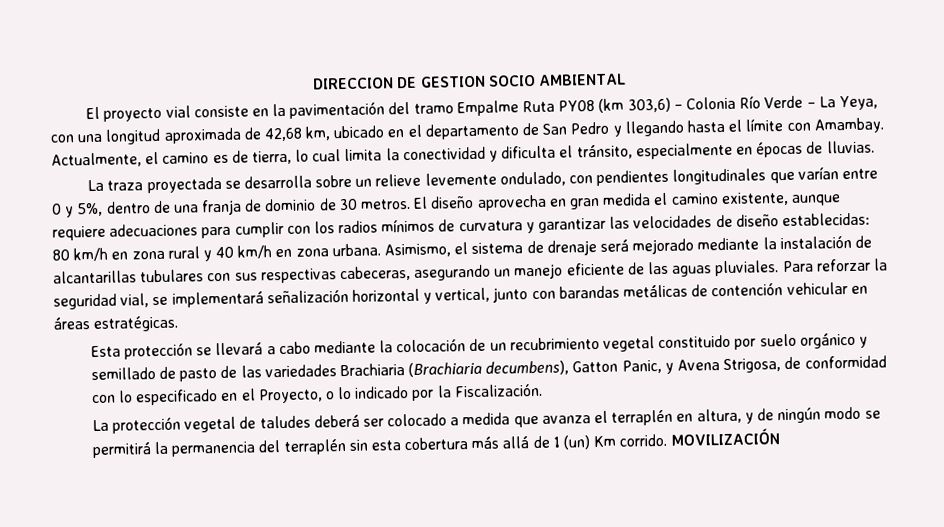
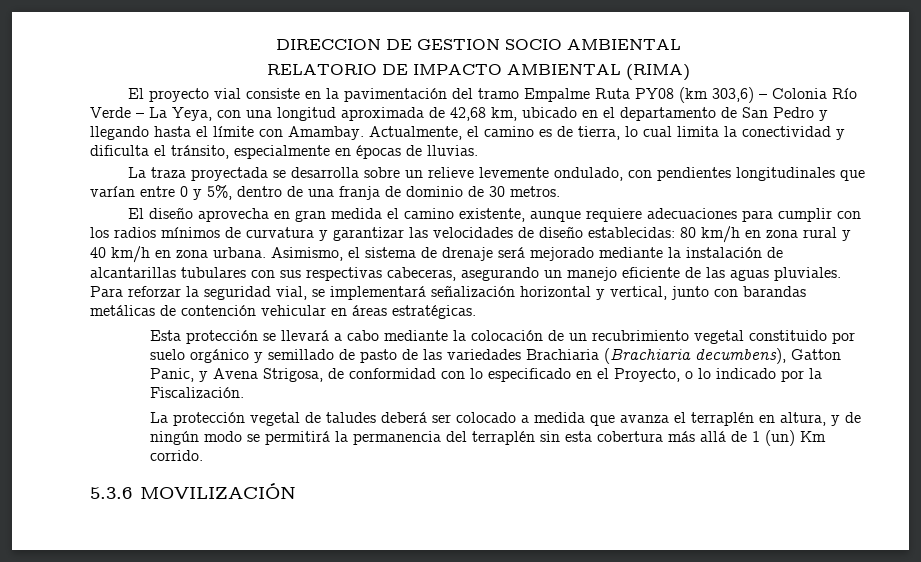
+ RELATORIO DE IMPACTO AMBIENTAL (RIMA)
- La traza proyectada se desarrolla sobre un relieve levemente ondulado, con pendientes longitudinales que varían entre 0 y 5%, dentro de una franja de dominio de 30 metros. El diseño aprovecha en gran medida el camino existente, aunque requiere adecuaciones para cumplir con los radios mínimos de curvatura y garantizar las velocidades de diseño establecidas:
+ La traza proyectada se desarrolla sobre un relieve levemente ondulado, con pendientes longitudinales que varían entre 0 y 5%, dentro de una franja de dominio de 30 metros.
+ El diseño aprovecha en gran medida el camino existente, aunque requiere adecuaciones para cumplir con los radios mínimos de curvatura y garantizar las velocidades de diseño establecidas:
- La protección vegetal de taludes deberá ser colocado a medida que avanza el terraplén en altura, y de ningún modo se permitirá la permanencia del terraplén sin esta cobertura más allá de 1 (un) Km corrido. MOVILIZACIÓN
+ La protección vegetal de taludes deberá ser colocado a medida que avanza el terraplén en altura, y de ningún modo se permitirá la permanencia del terraplén sin esta cobertura más allá de 1 (un) Km corrido.
+ 5.3.6 MOVILIZACIÓN

